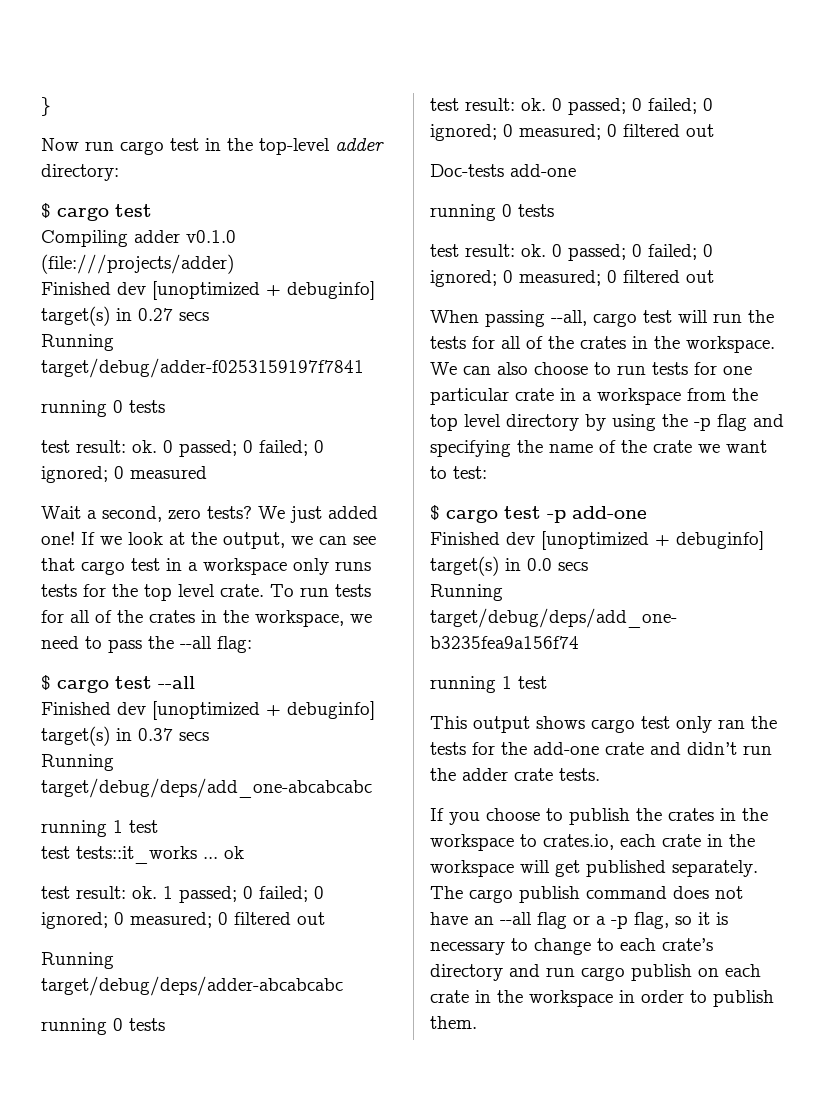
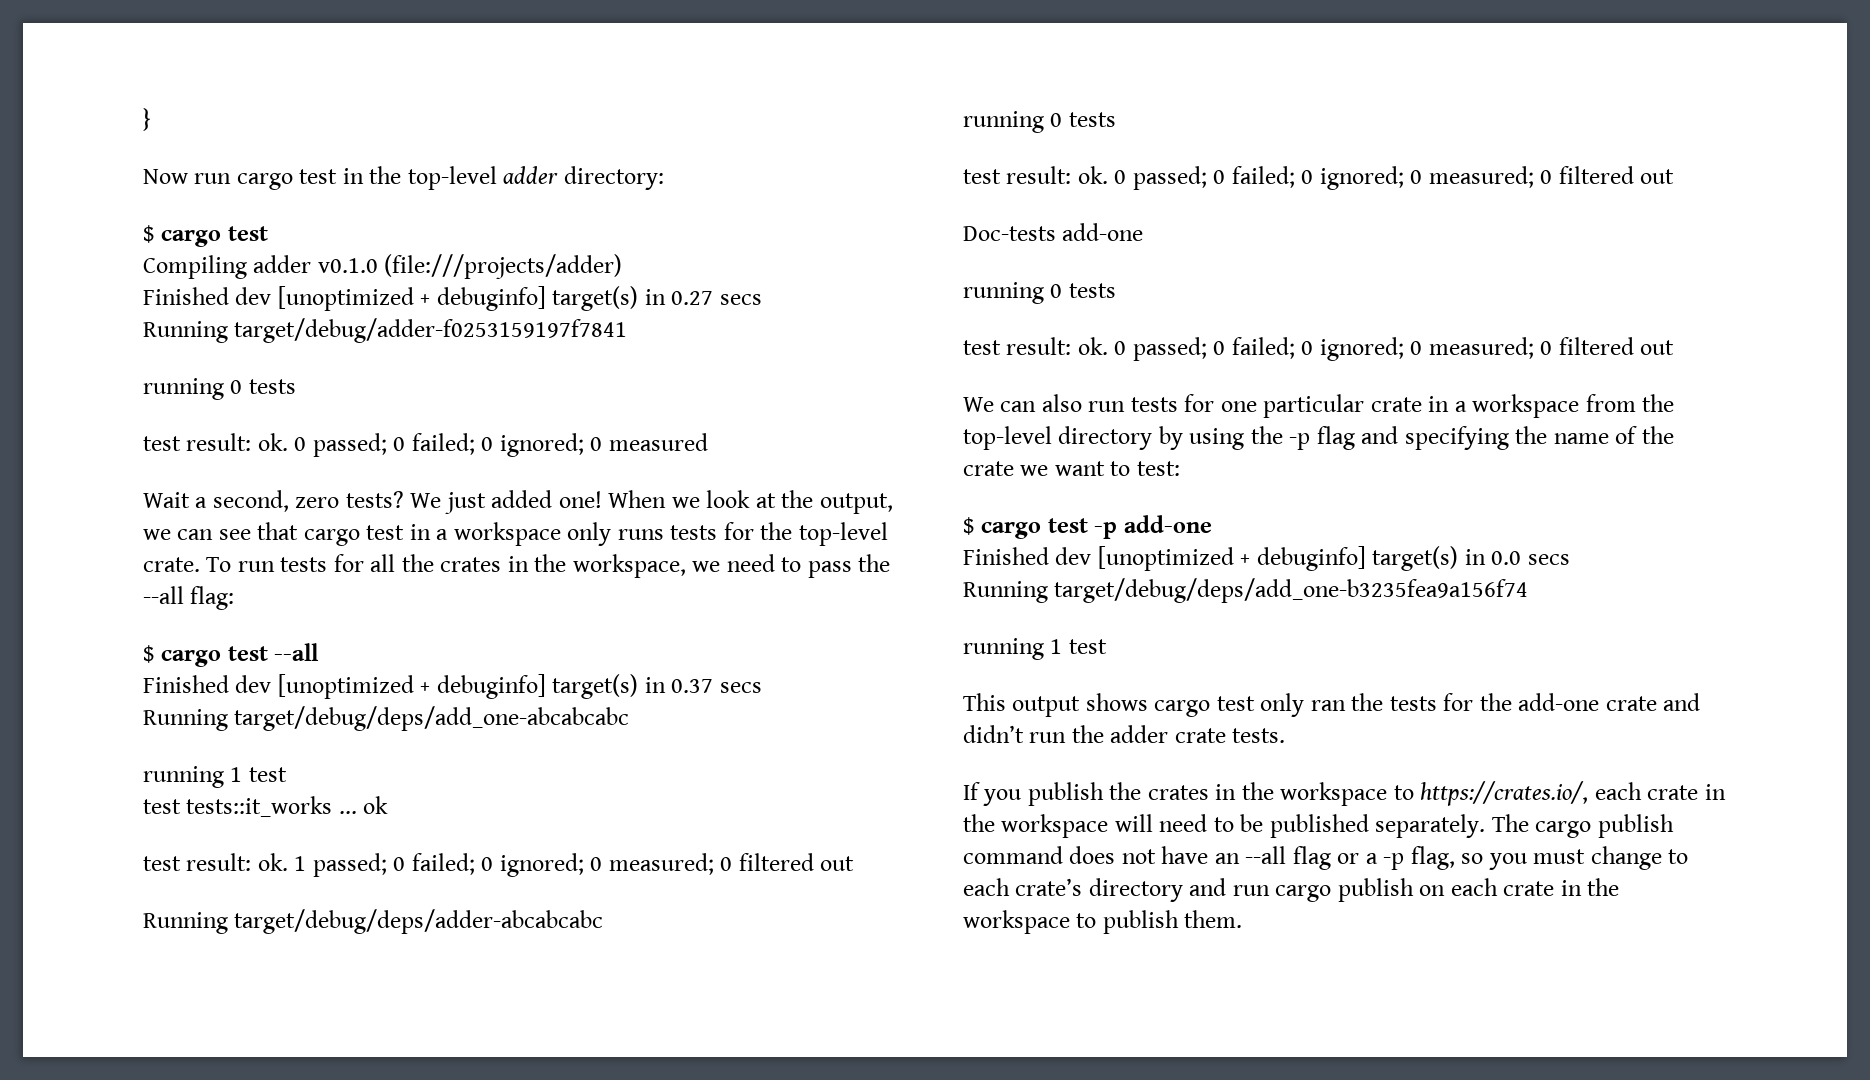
- If we look at the output, we can see that cargo test in a workspace only runs tests for the top level crate.
+ When we look at the output, we can see that cargo test in a workspace only runs tests for the top-level crate.
- To run tests for all of the crates in the workspace, we need to pass the --all flag:
+ To run tests for all the crates in the workspace, we need to pass the --all flag:
- When passing --all, cargo test will run the tests for all of the crates in the workspace. We can also choose to run tests for one particular crate in a workspace from the top level directory by using the -p flag and specifying the name of the crate we want to test:
+ We can also run tests for one particular crate in a workspace from the top-level directory by using the -p flag and specifying the name of the crate we want to test:
- If you choose to publish the crates in the workspace to crates.io, each crate in the workspace will get published separately.
+ If you publish the crates in the workspace to https://crates.io/, each crate in the workspace will need to be published separately.
- The cargo publish command does not have an --all flag or a -p flag, so it is necessary to change to each crate’s directory and run cargo publish on each crate in the workspace in order to publish them.
+ The cargo publish command does not have an --all flag or a -p flag, so you must change to each crate’s directory and run cargo publish on each crate in the workspace to publish them.

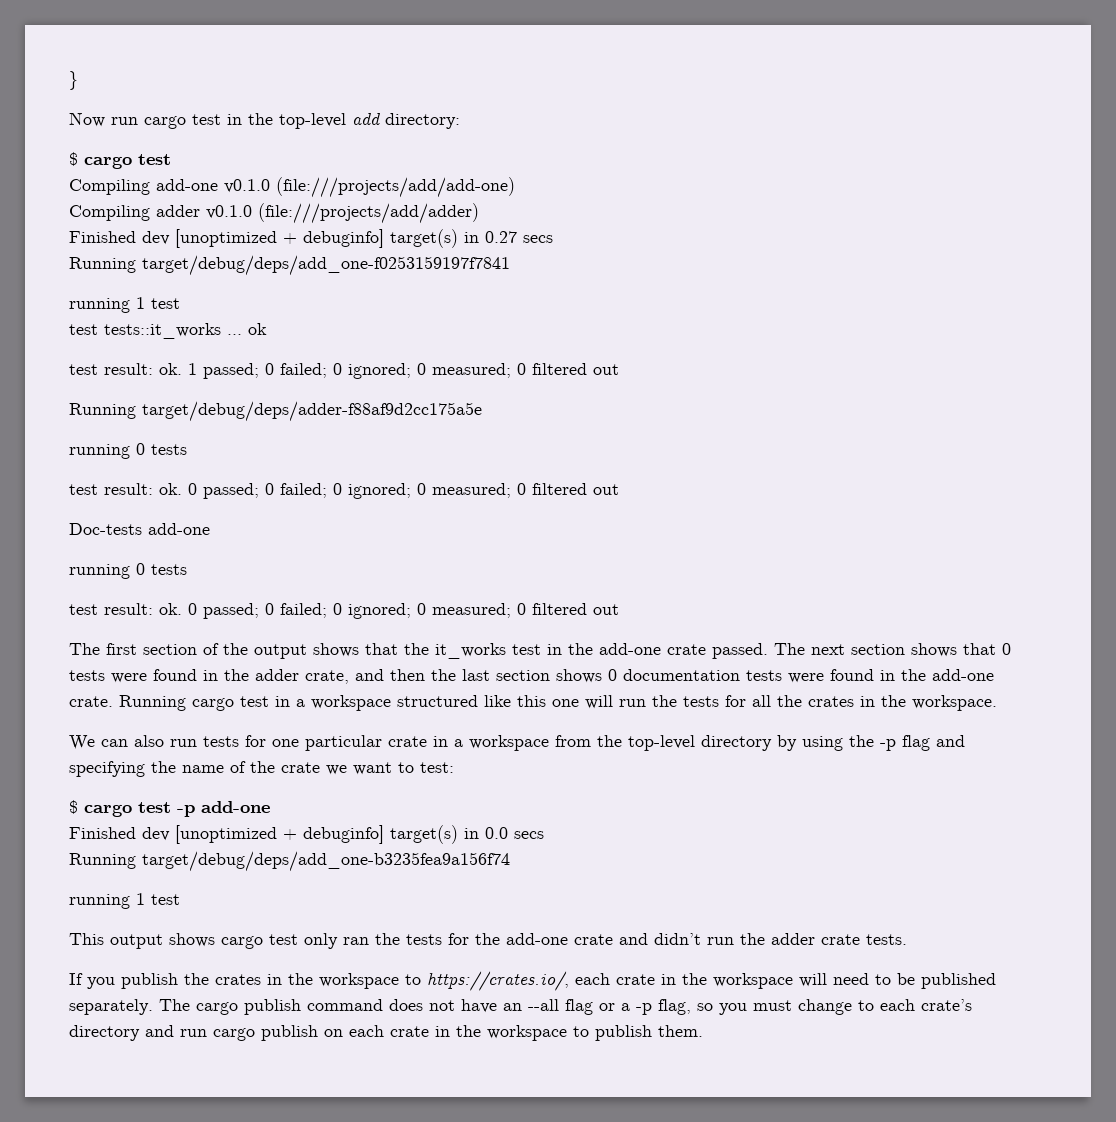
- Now run cargo test in the top-level adder directory:
+ Now run cargo test in the top-level add directory:
+ Compiling add-one v0.1.0 (file:///projects/add/add-one)
- Compiling adder v0.1.0 (file:///projects/adder)
+ Compiling adder v0.1.0 (file:///projects/add/adder)
- Running target/debug/adder-f0253159197f7841
- running 0 tests
- test result: ok. 0 passed; 0 failed; 0 ignored; 0 measured
- Wait a second, zero tests? We just added one! When we look at the output, we can see that cargo test in a workspace only runs tests for the top-level crate. To run tests for all the crates in the workspace, we need to pass the --all flag:
- $ cargo test --all
- Finished dev [unoptimized + debuginfo] target(s) in 0.37 secs
- Running target/debug/deps/add_one-abcabcabc
+ Running target/debug/deps/add_one-f0253159197f7841
- Running target/debug/deps/adder-abcabcabc
+ Running target/debug/deps/adder-f88af9d2cc175a5e
+ The first section of the output shows that the it_works test in the add-one crate passed. The next section shows that 0 tests were found in the adder crate, and then the last section shows 0 documentation tests were found in the add-one crate. Running cargo test in a workspace structured like this one will run the tests for all the crates in the workspace.

